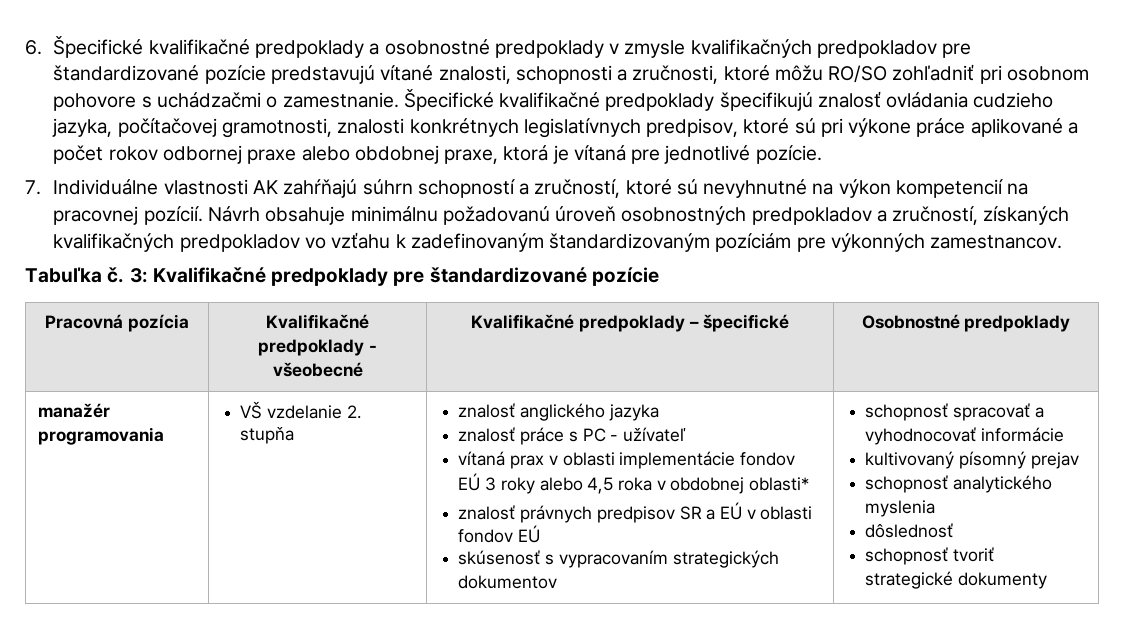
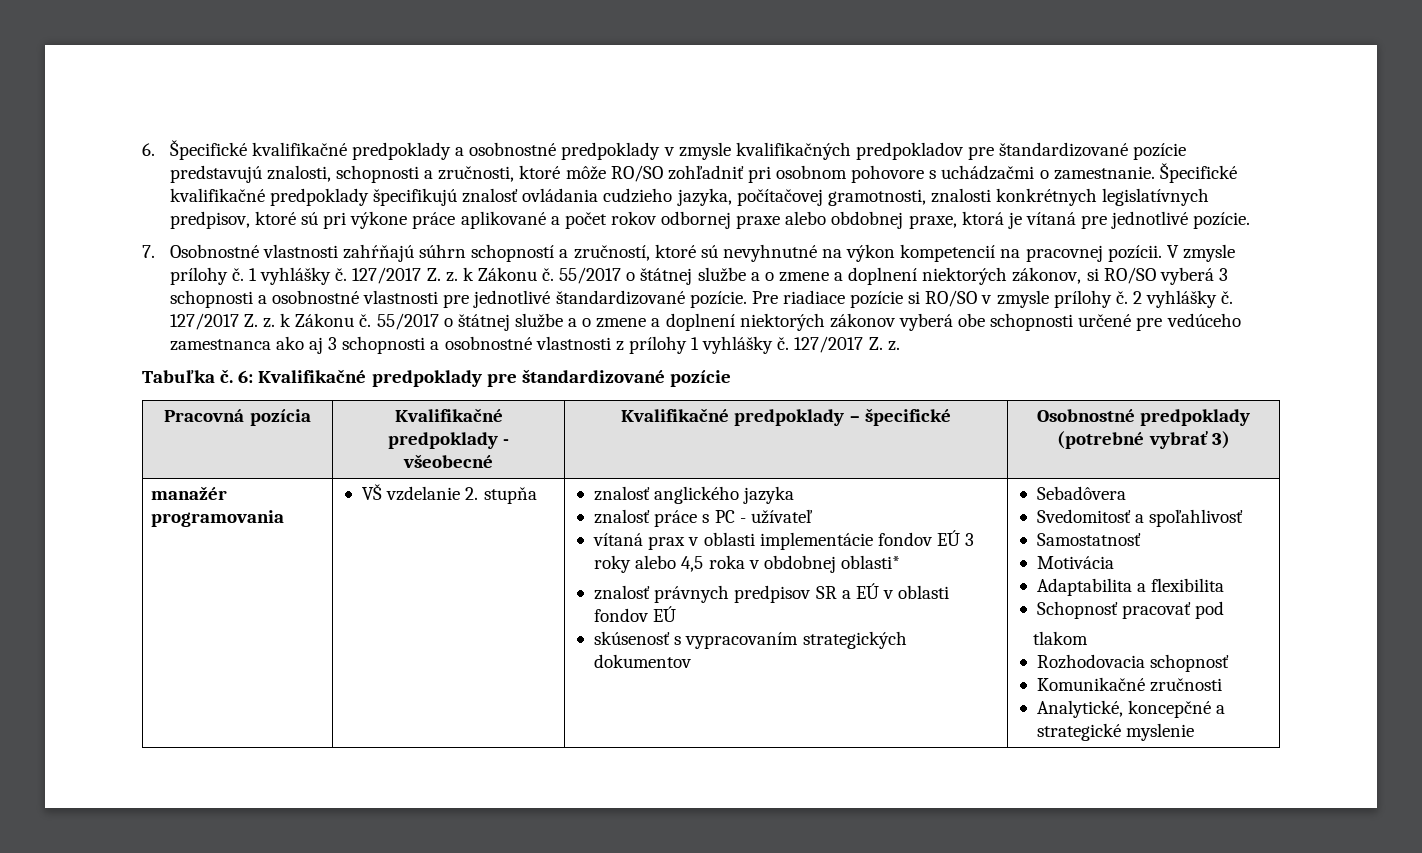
- 6. Špecifické kvalifikačné predpoklady a osobnostné predpoklady v zmysle kvalifikačných predpokladov pre štandardizované pozície predstavujú vítané znalosti, schopnosti a zručnosti, ktoré môžu RO/SO zohľadniť pri osobnom pohovore s uchádzačmi o zamestnanie.
+ 6. Špecifické kvalifikačné predpoklady a osobnostné predpoklady v zmysle kvalifikačných predpokladov pre štandardizované pozície predstavujú znalosti, schopnosti a zručnosti, ktoré môže RO/SO zohľadniť pri osobnom pohovore s uchádzačmi o zamestnanie.
- 7. Individuálne vlastnosti AK zahŕňajú súhrn schopností a zručností, ktoré sú nevyhnutné na výkon kompetencií na pracovnej pozícií. Návrh obsahuje minimálnu požadovanú úroveň osobnostných predpokladov a zručností, získaných kvalifikačných predpokladov vo vzťahu k zadefinovaným štandardizovaným pozíciám pre výkonných zamestnancov.
+ 7. Osobnostné vlastnosti zahŕňajú súhrn schopností a zručností, ktoré sú nevyhnutné na výkon kompetencií na pracovnej pozícii. V zmysle prílohy č. 1 vyhlášky č. 127/2017 Z. z. k Zákonu č. 55/2017 o štátnej službe a o zmene a doplnení niektorých zákonov, si RO/SO vyberá 3 schopnosti a osobnostné vlastnosti pre jednotlivé štandardizované pozície. Pre riadiace pozície si RO/SO v zmysle prílohy č. 2 vyhlášky č. 127/2017 Z. z. k Zákonu č. 55/2017 o štátnej službe a o zmene a doplnení niektorých zákonov vyberá obe schopnosti určené pre vedúceho zamestnanca ako aj 3 schopnosti a osobnostné vlastnosti z prílohy 1 vyhlášky č. 127/2017 Z. z.
- 3: Kvalifikačné predpoklady pre štandardizované pozície
+ 6: Kvalifikačné predpoklady pre štandardizované pozície
- Pracovná pozícia | Kvalifikačné predpoklady - všeobecné | Kvalifikačné predpoklady – špecifické | Osobnostné predpoklady
+ Pracovná pozícia | Kvalifikačné predpoklady - všeobecné | Kvalifikačné predpoklady – špecifické | Osobnostné predpoklady (potrebné vybrať 3)
- schopnosť spracovať a vyhodnocovať informácie
- kultivovaný písomný prejav
- schopnosť analytického myslenia
- dôslednosť
- schopnosť tvoriť strategické dokumenty
+ Sebadôvera
+ Svedomitosť a spoľahlivosť
+ Samostatnosť
+ Motivácia
+ Adaptabilita a flexibilita
+ Schopnosť pracovať pod
+ tlakom
+ Rozhodovacia schopnosť
+ Komunikačné zručnosti
+ Analytické, koncepčné a strategické myslenie

